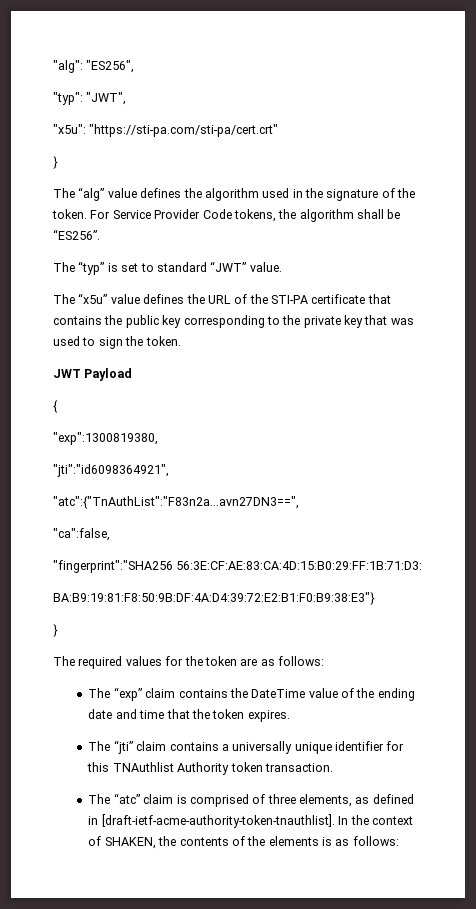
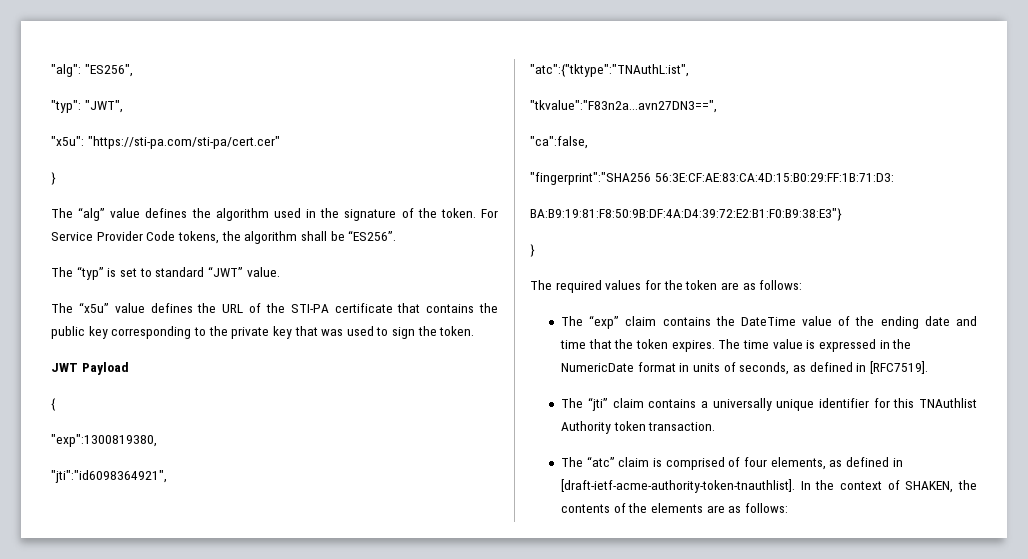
- "x5u": "https://sti-pa.com/sti-pa/cert.crt"
+ "x5u": "https://sti-pa.com/sti-pa/cert.cer"
- "atc":{"TnAuthList":"F83n2a...avn27DN3==",
+ "atc":{"tktype":"TNAuthL:ist",
+ "tkvalue":"F83n2a...avn27DN3==",
+ The time value is expressed in the NumericDate format in units of seconds, as defined in [RFC7519].
- The “atc” claim is comprised of three elements, as defined in [draft-ietf-acme-authority-token-tnauthlist].
+ The “atc” claim is comprised of four elements, as defined in [draft-ietf-acme-authority-token-tnauthlist].
- In the context of SHAKEN, the contents of the elements is as follows:
+ In the context of SHAKEN, the contents of the elements are as follows:

